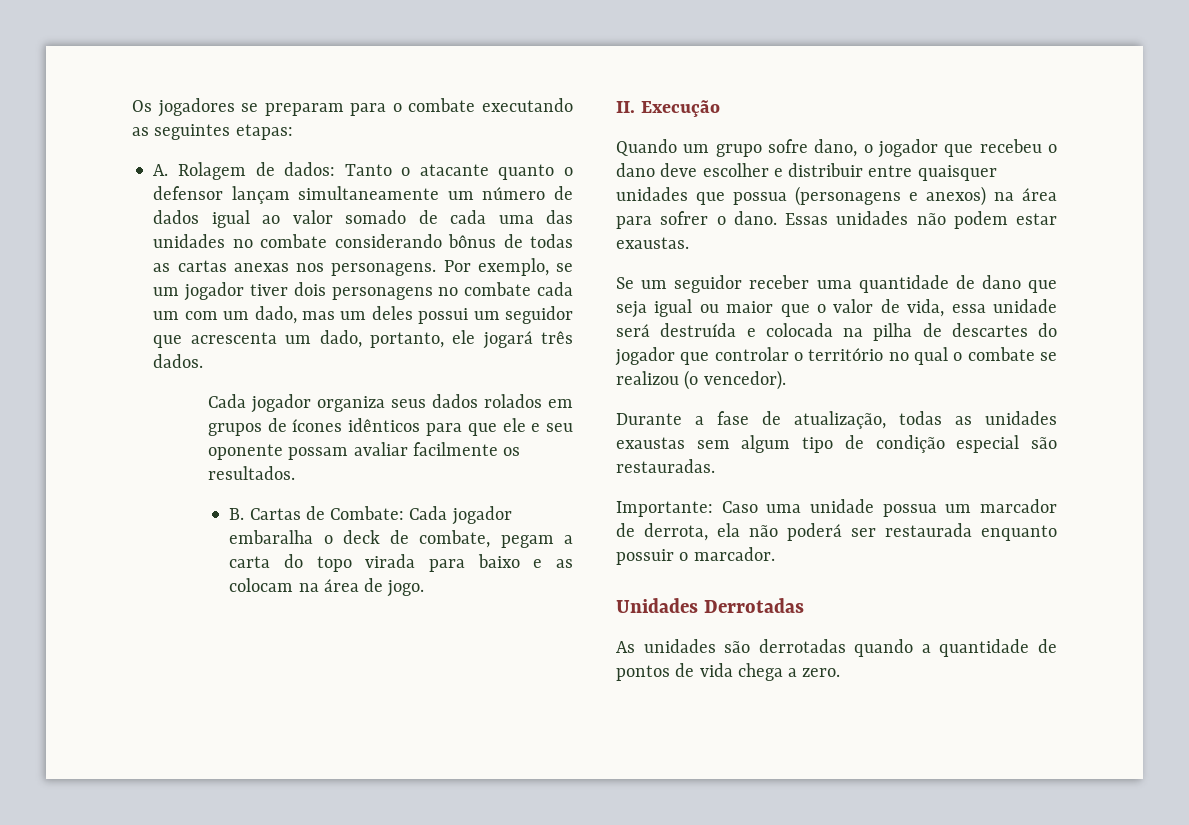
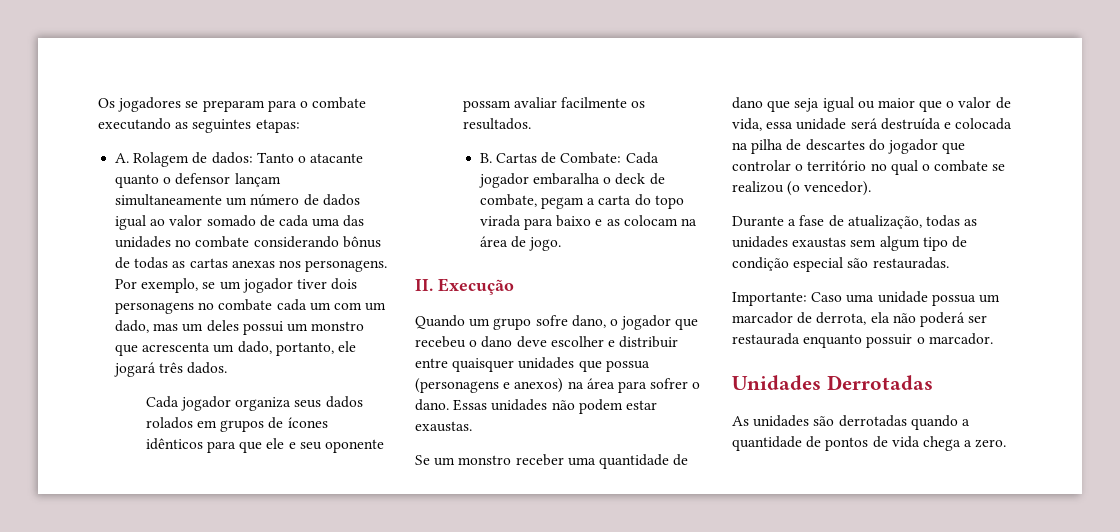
- Por exemplo, se um jogador tiver dois personagens no combate cada um com um dado, mas um deles possui um seguidor que acrescenta um dado, portanto, ele jogará três dados.
+ Por exemplo, se um jogador tiver dois personagens no combate cada um com um dado, mas um deles possui um monstro que acrescenta um dado, portanto, ele jogará três dados.
- Se um seguidor receber uma quantidade de dano que seja igual ou maior que o valor de vida, essa unidade será destruída e colocada na pilha de descartes do jogador que controlar o território no qual o combate se realizou (o vencedor).
+ Se um monstro receber uma quantidade de dano que seja igual ou maior que o valor de vida, essa unidade será destruída e colocada na pilha de descartes do jogador que controlar o território no qual o combate se realizou (o vencedor).

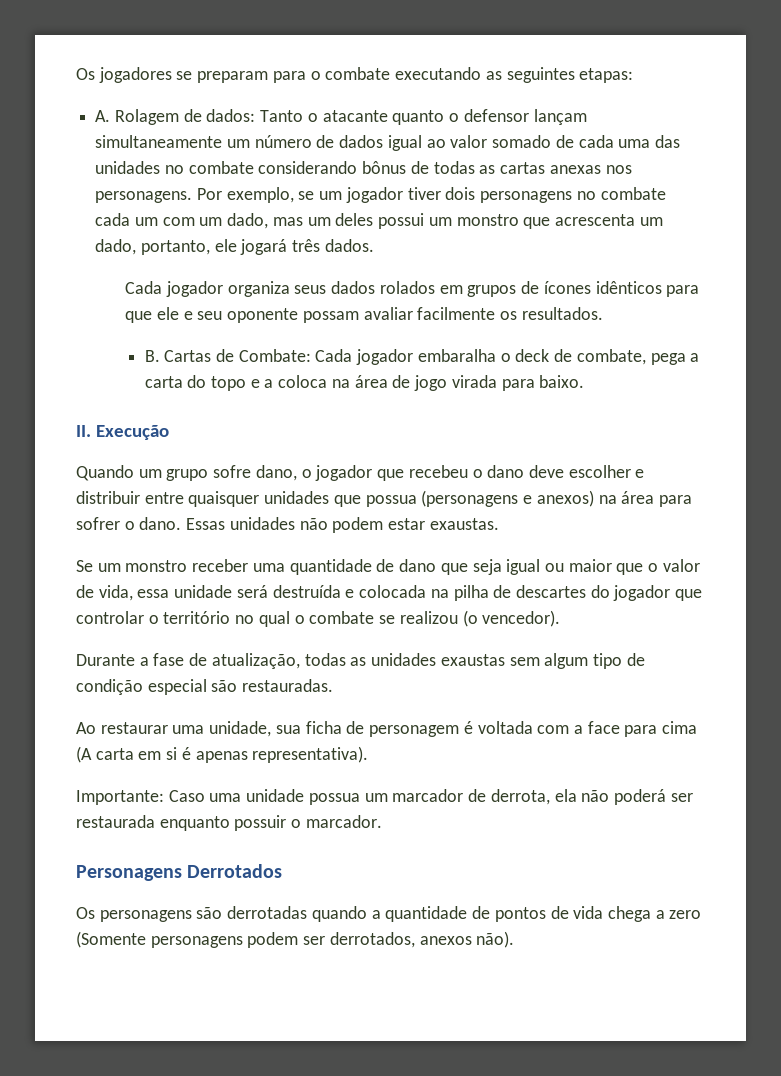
- B. Cartas de Combate: Cada jogador embaralha o deck de combate, pegam a carta do topo virada para baixo e as colocam na área de jogo.
+ B. Cartas de Combate: Cada jogador embaralha o deck de combate, pega a carta do topo e a coloca na área de jogo virada para baixo.
+ Ao restaurar uma unidade, sua ficha de personagem é voltada com a face para cima (A carta em si é apenas representativa).
- Unidades Derrotadas
- As unidades são derrotadas quando a quantidade de pontos de vida chega a zero.
+ Personagens Derrotados
+ Os personagens são derrotadas quando a quantidade de pontos de vida chega a zero (Somente personagens podem ser derrotados, anexos não).

